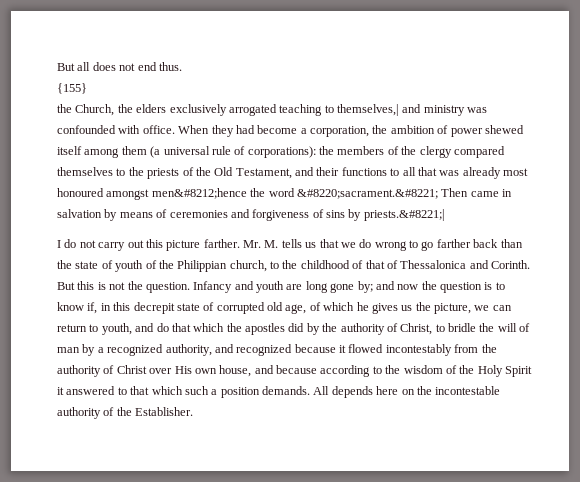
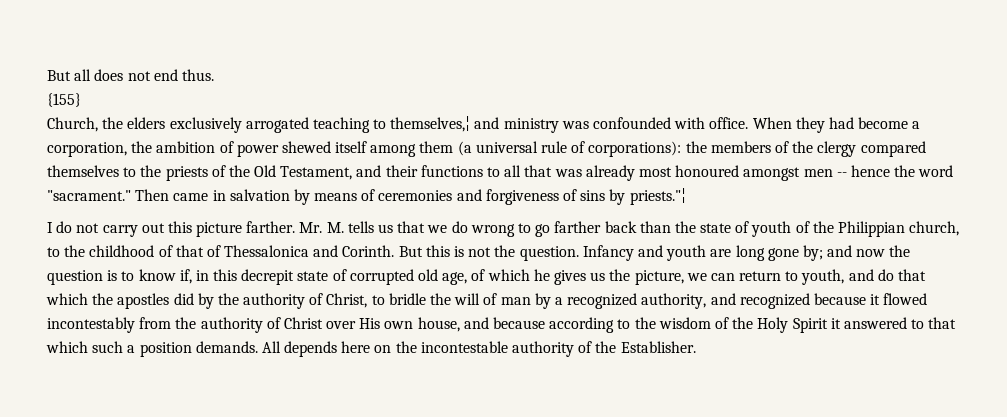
- the Church, the elders exclusively arrogated teaching to themselves,| and ministry was confounded with office.
+ Church, the elders exclusively arrogated teaching to themselves,¦ and ministry was confounded with office.
- When they had become a corporation, the ambition of power shewed itself among them (a universal rule of corporations): the members of the clergy compared themselves to the priests of the Old Testament, and their functions to all that was already most honoured amongst men&#8212;hence the word &#8220;sacrament.&#8221; Then came in salvation by means of ceremonies and forgiveness of sins by priests.&#8221;|
+ When they had become a corporation, the ambition of power shewed itself among them (a universal rule of corporations): the members of the clergy compared themselves to the priests of the Old Testament, and their functions to all that was already most honoured amongst men -- hence the word "sacrament." Then came in salvation by means of ceremonies and forgiveness of sins by priests."¦

